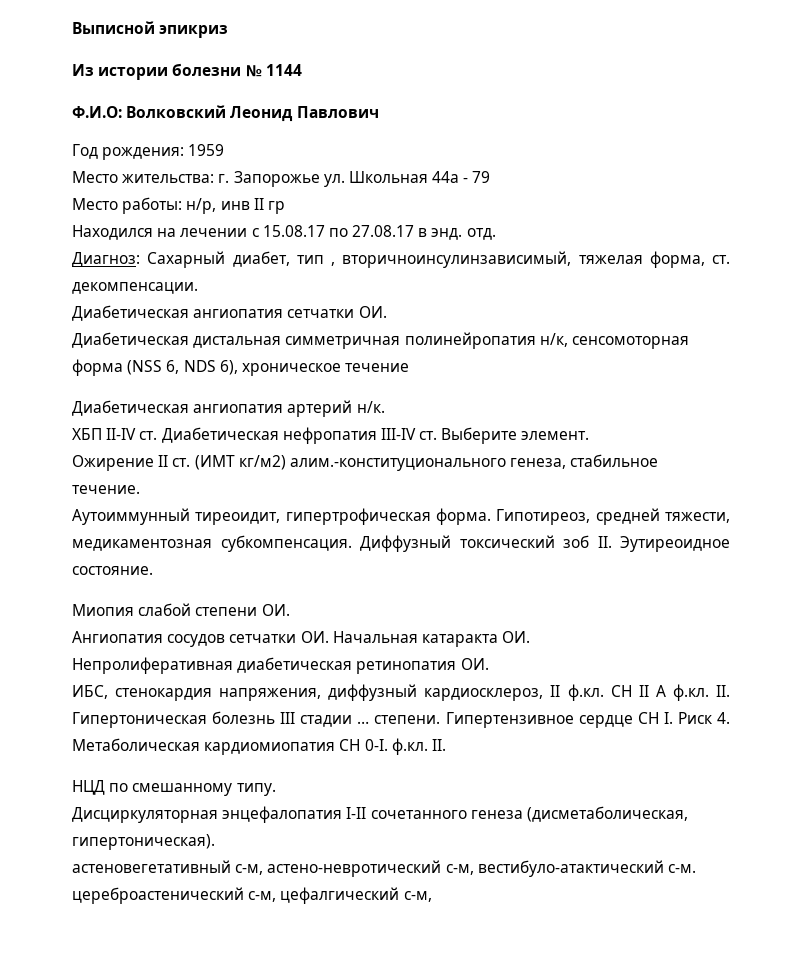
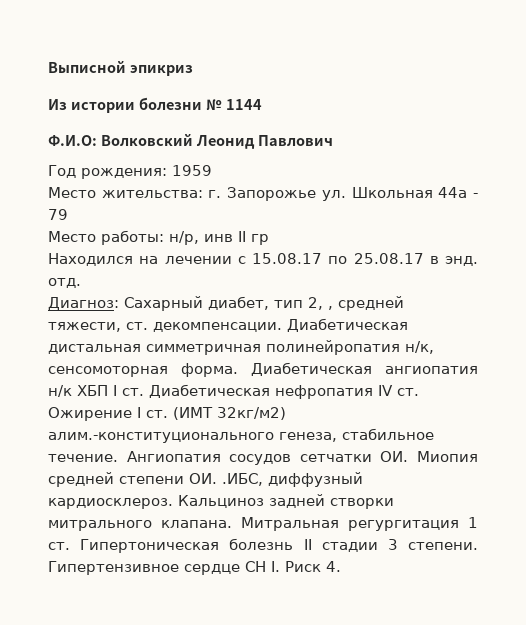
- Находился на лечении с 15.08.17 по 27.08.17 в энд. отд.
+ Находился на лечении с 15.08.17 по 25.08.17 в энд. отд.
- Диагноз: Сахарный диабет, тип , вторичноинсулинзависимый, тяжелая форма, ст. декомпенсации.
- Диабетическая ангиопатия сетчатки ОИ.
- Диабетическая дистальная симметричная полинейропатия н/к, сенсомоторная форма (NSS 6, NDS 6), хроническое течение
- Диабетическая ангиопатия артерий н/к.
- ХБП II-IV ст. Диабетическая нефропатия III-IV ст. Выберите элемент.
- Ожирение II ст. (ИМТ кг/м2) алим.-конституционального генеза, стабильное течение.
- Аутоиммунный тиреоидит, гипертрофическая форма. Гипотиреоз, средней тяжести, медикаментозная субкомпенсация. Диффузный токсический зоб II. Эутиреоидное состояние.
- Миопия слабой степени ОИ.
- Ангиопатия сосудов сетчатки ОИ. Начальная катаракта ОИ.
- Непролиферативная диабетическая ретинопатия ОИ.
- ИБС, стенокардия напряжения, диффузный кардиосклероз, II ф.кл. СН II А ф.кл. II. Гипертоническая болезнь III стадии … степени.
+ Диагноз: Сахарный диабет, тип 2, , средней тяжести, ст. декомпенсации. Диабетическая дистальная симметричная полинейропатия н/к, сенсомоторная форма. Диабетическая ангиопатия н/к ХБП I ст. Диабетическая нефропатия IV ст. Ожирение I ст. (ИМТ 32кг/м2) алим.-конституционального генеза, стабильное течение. Ангиопатия сосудов сетчатки ОИ. Миопия средней степени ОИ. .ИБС, диффузный кардиосклероз. Кальциноз задней створки митрального клапана. Митральная регургитация 1 ст. Гипертоническая болезнь II стадии 3 степени.
- Гипертензивное сердце СН I. Риск 4. Метаболическая кардиомиопатия СН 0-I. ф.кл. II.
- НЦД по смешанному типу.
- Дисциркуляторная энцефалопатия I-II сочетанного генеза (дисметаболическая, гипертоническая).
- астеновегетативный с-м, астено-невротический с-м, вестибуло-атактический с-м. цереброастенический с-м, цефалгический с-м,
+ Гипертензивное сердце СН I. Риск 4.

